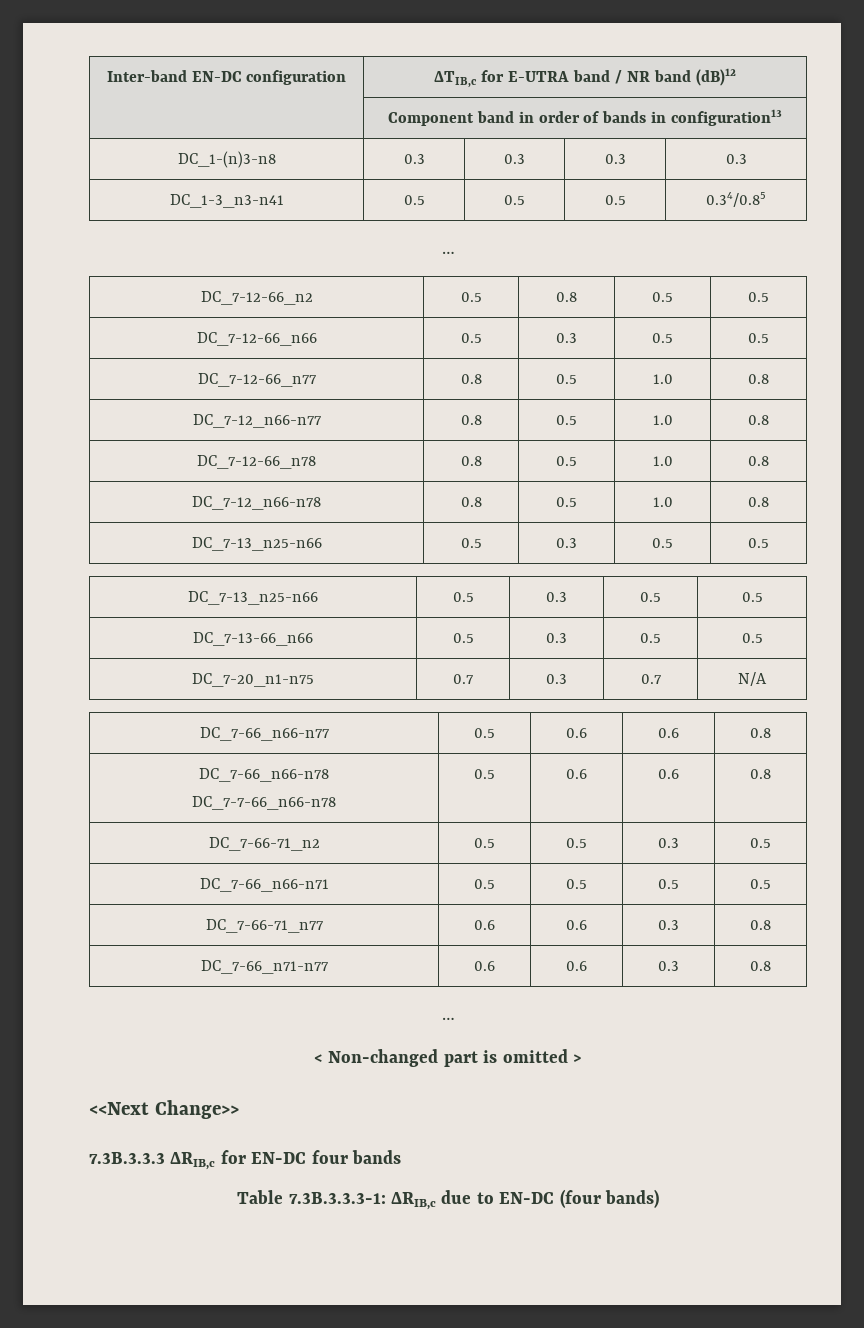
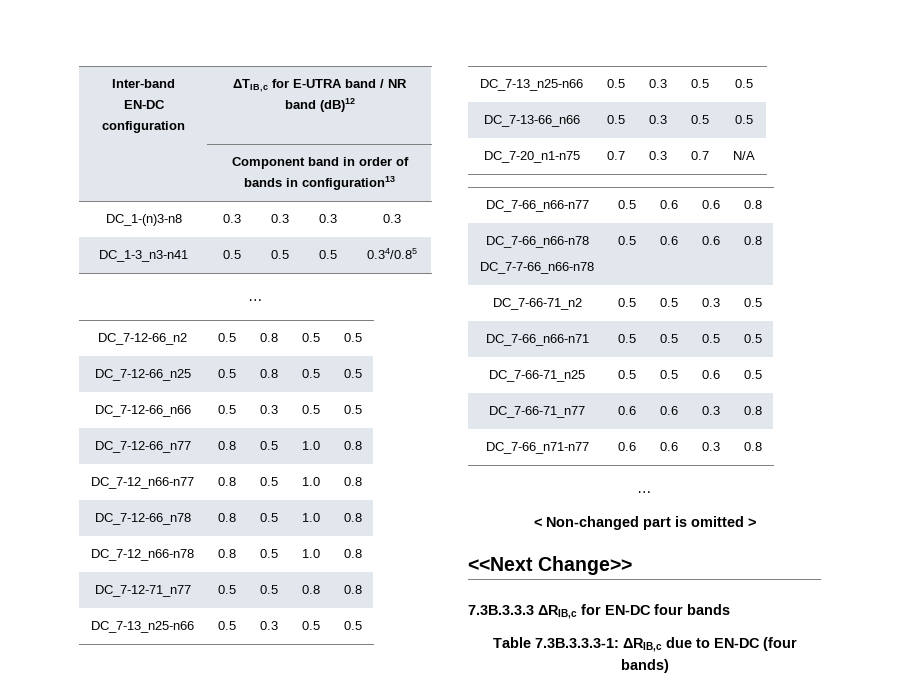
+ DC_7-12-66_n25 | 0.5 | 0.8 | 0.5 | 0.5
+ DC_7-12-71_n77 | 0.5 | 0.5 | 0.8 | 0.8
+ DC_7-66-71_n25 | 0.5 | 0.5 | 0.6 | 0.5

